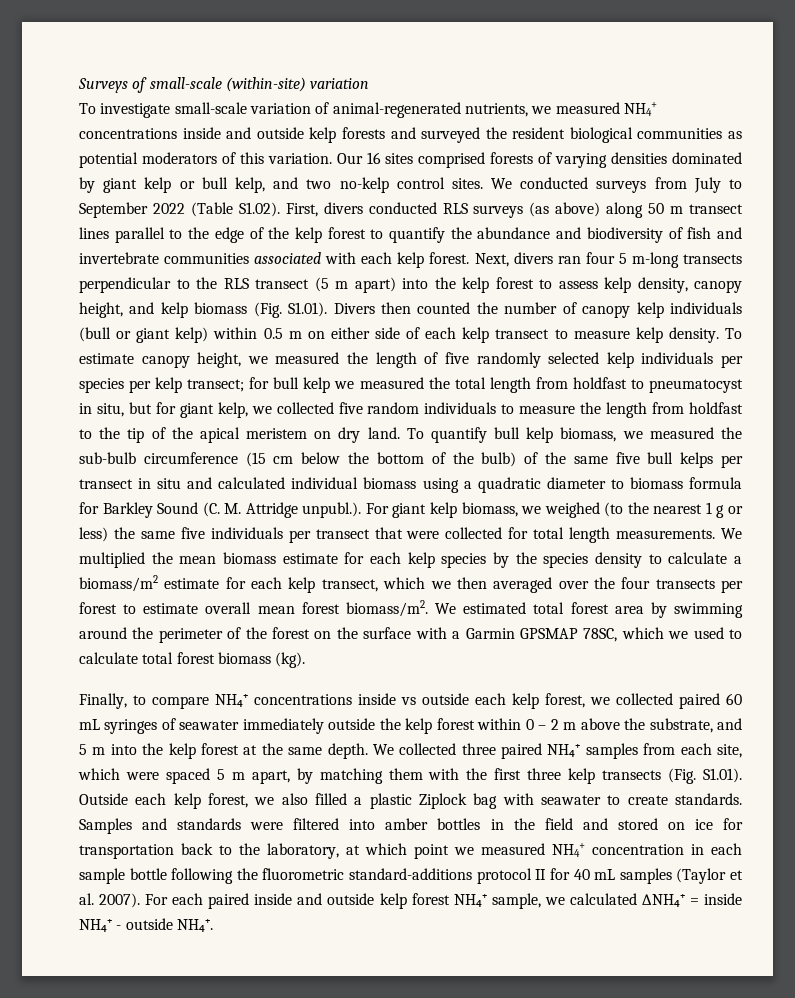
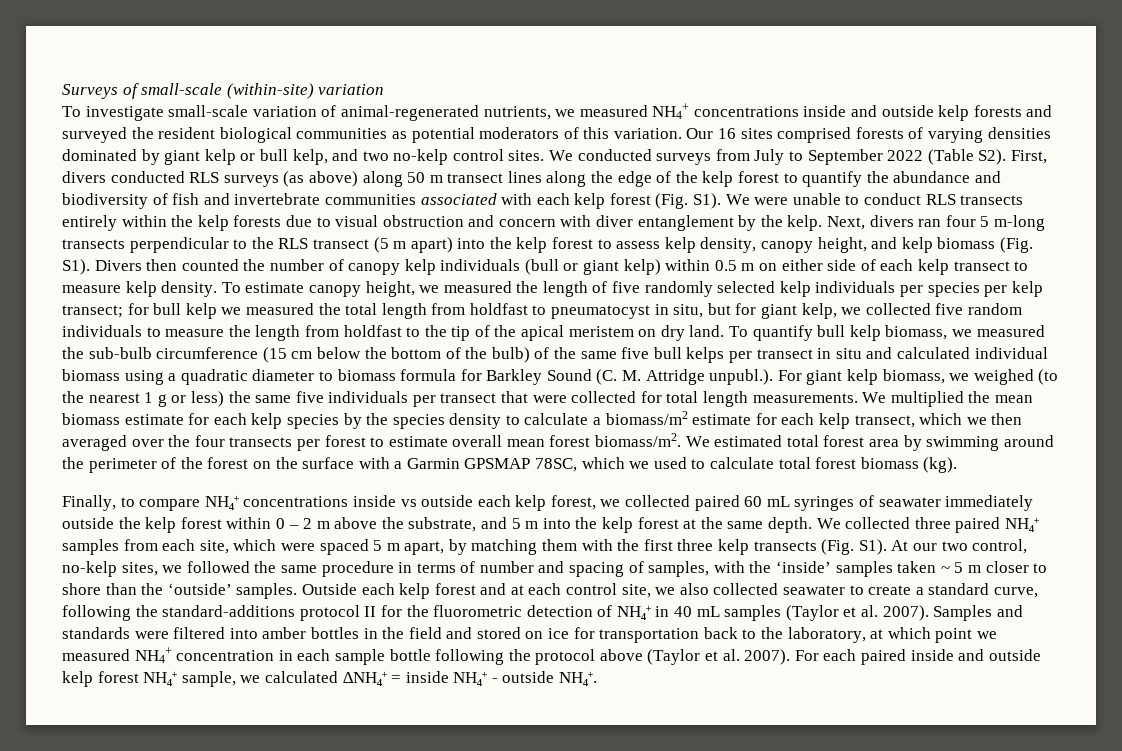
- We conducted surveys from July to September 2022 (Table S1.02). First, divers conducted RLS surveys (as above) along 50 m transect lines parallel to the edge of the kelp forest to quantify the abundance and biodiversity of fish and invertebrate communities associated with each kelp forest.
+ We conducted surveys from July to September 2022 (Table S2). First, divers conducted RLS surveys (as above) along 50 m transect lines along the edge of the kelp forest to quantify the abundance and biodiversity of fish and invertebrate communities associated with each kelp forest (Fig. S1). We were unable to conduct RLS transects entirely within the kelp forests due to visual obstruction and concern with diver entanglement by the kelp.
- Next, divers ran four 5 m-long transects perpendicular to the RLS transect (5 m apart) into the kelp forest to assess kelp density, canopy height, and kelp biomass (Fig. S1.01). Divers then counted the number of canopy kelp individuals (bull or giant kelp) within 0.5 m on either side of each kelp transect to measure kelp density.
+ Next, divers ran four 5 m-long transects perpendicular to the RLS transect (5 m apart) into the kelp forest to assess kelp density, canopy height, and kelp biomass (Fig. S1). Divers then counted the number of canopy kelp individuals (bull or giant kelp) within 0.5 m on either side of each kelp transect to measure kelp density.
- We collected three paired NH₄⁺ samples from each site, which were spaced 5 m apart, by matching them with the first three kelp transects (Fig. S1.01). Outside each kelp forest, we also filled a plastic Ziplock bag with seawater to create standards.
+ We collected three paired NH₄⁺ samples from each site, which were spaced 5 m apart, by matching them with the first three kelp transects (Fig. S1). At our two control, no-kelp sites, we followed the same procedure in terms of number and spacing of samples, with the ‘inside’ samples taken ~ 5 m closer to shore than the ‘outside’ samples. Outside each kelp forest and at each control site, we also collected seawater to create a standard curve, following the standard-additions protocol II for the fluorometric detection of NH₄⁺ in 40 mL samples (Taylor et al. 2007).
- Samples and standards were filtered into amber bottles in the field and stored on ice for transportation back to the laboratory, at which point we measured NH4+ concentration in each sample bottle following the fluorometric standard-additions protocol II for 40 mL samples (Taylor et al. 2007).
+ Samples and standards were filtered into amber bottles in the field and stored on ice for transportation back to the laboratory, at which point we measured NH4+ concentration in each sample bottle following the protocol above (Taylor et al. 2007).

